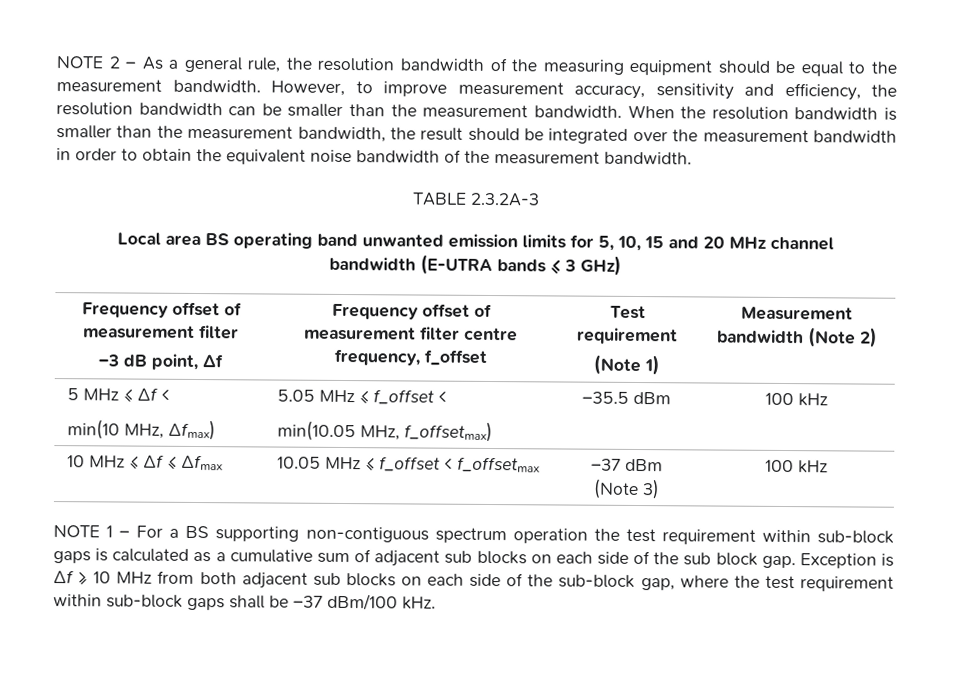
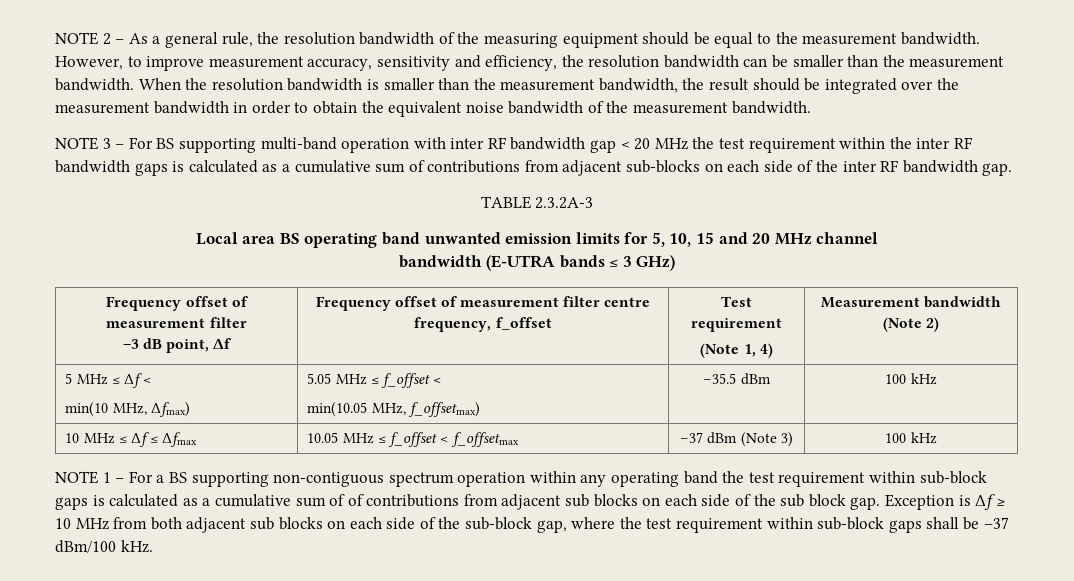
+ NOTE 3 – For BS supporting multi-band operation with inter RF bandwidth gap < 20 MHz the test requirement within the inter RF bandwidth gaps is calculated as a cumulative sum of contributions from adjacent sub-blocks on each side of the inter RF bandwidth gap.
  bandwidth (E-UTRA bands ≤ 3 GHz)
  Frequency offset of measurement filter
  –3 dB point, Δf | Frequency offset of measurement filter centre frequency, f_offset | Test requirement
- (Note 1) | Measurement bandwidth (Note 2)
+ (Note 1, 4) | Measurement bandwidth (Note 2)
- NOTE 1 – For a BS supporting non-contiguous spectrum operation the test requirement within sub-block gaps is calculated as a cumulative sum of adjacent sub blocks on each side of the sub block gap.
+ NOTE 1 – For a BS supporting non-contiguous spectrum operation within any operating band the test requirement within sub-block gaps is calculated as a cumulative sum of of contributions from adjacent sub blocks on each side of the sub block gap.

